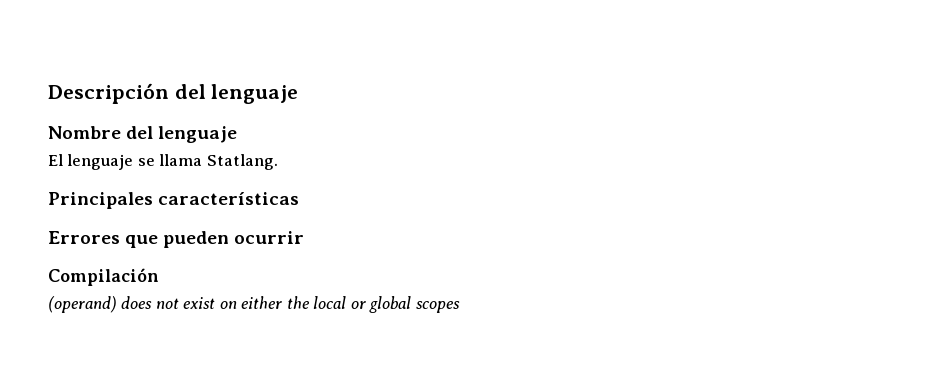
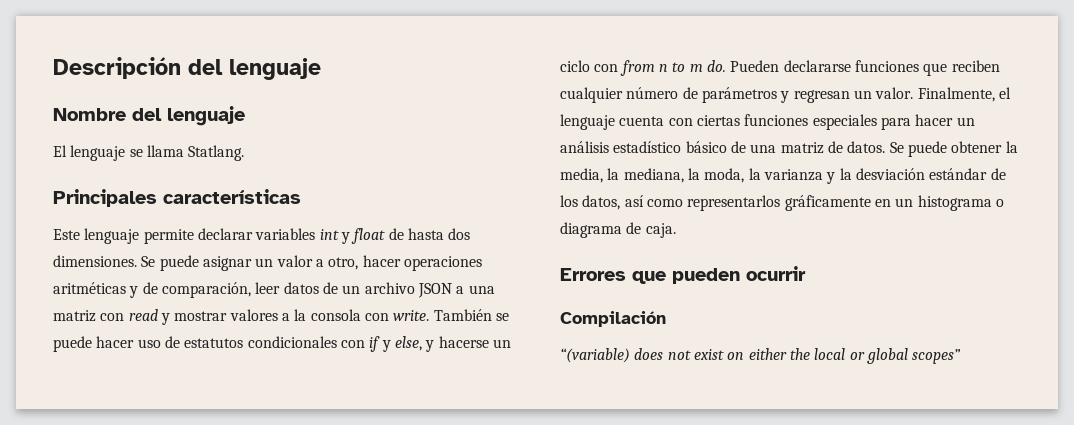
+ Este lenguaje permite declarar variables int y float de hasta dos dimensiones. Se puede asignar un valor a otro, hacer operaciones aritméticas y de comparación, leer datos de un archivo JSON a una matriz con read y mostrar valores a la consola con write. También se puede hacer uso de estatutos condicionales con if y else, y hacerse un ciclo con from n to m do. Pueden declararse funciones que reciben cualquier número de parámetros y regresan un valor. Finalmente, el lenguaje cuenta con ciertas funciones especiales para hacer un análisis estadístico básico de una matriz de datos. Se puede obtener la media, la mediana, la moda, la varianza y la desviación estándar de los datos, así como representarlos gráficamente en un histograma o diagrama de caja.
- (operand) does not exist on either the local or global scopes
+ “(variable) does not exist on either the local or global scopes”

